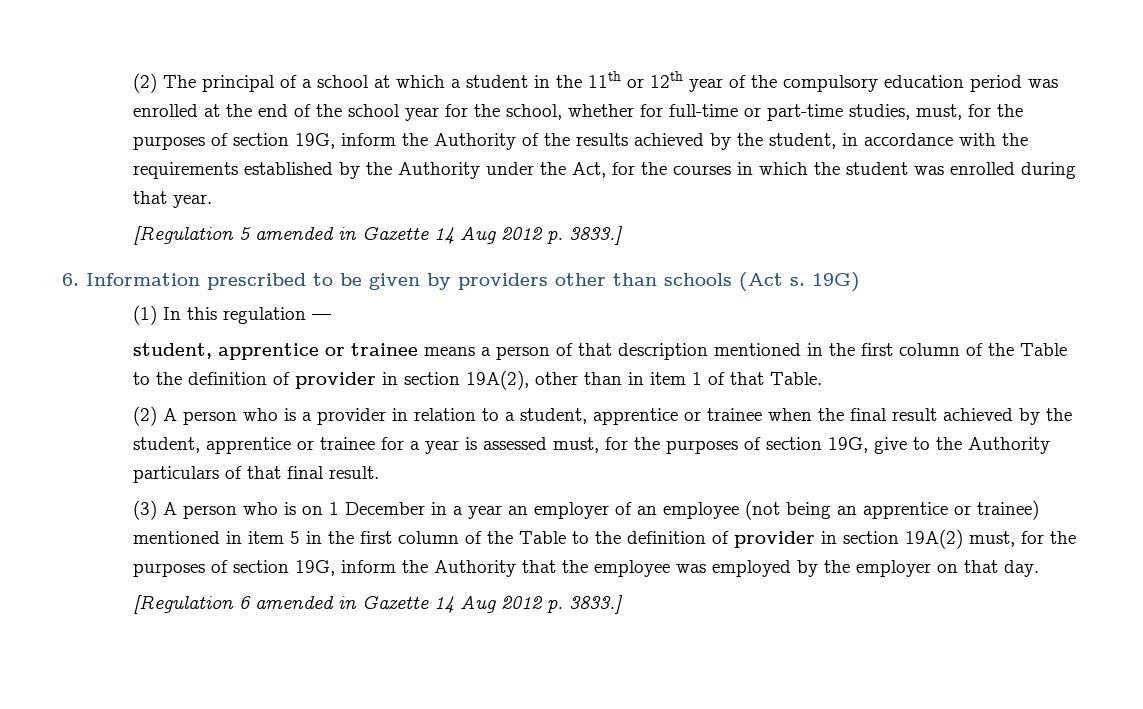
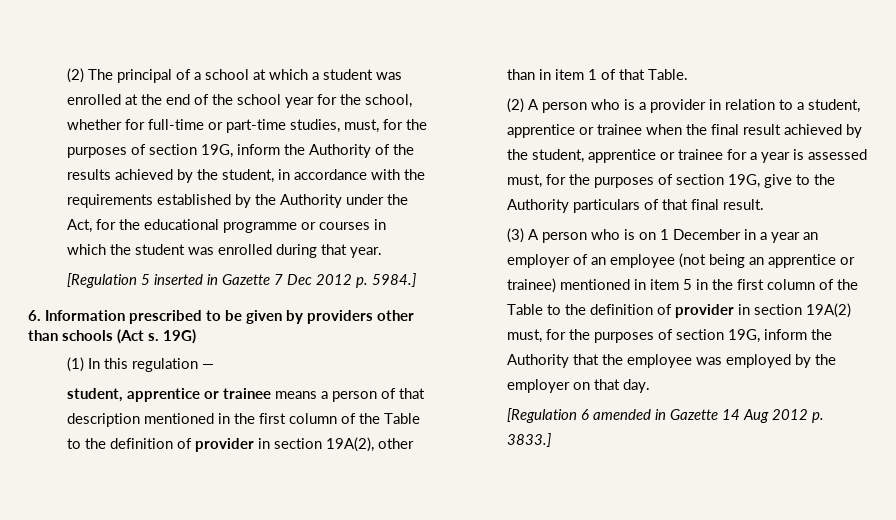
- (2) The principal of a school at which a student in the 11th or 12th year of the compulsory education period was enrolled at the end of the school year for the school, whether for full-time or part-time studies, must, for the purposes of section 19G, inform the Authority of the results achieved by the student, in accordance with the requirements established by the Authority under the Act, for the courses in which the student was enrolled during that year.
+ (2) The principal of a school at which a student was enrolled at the end of the school year for the school, whether for full-time or part-time studies, must, for the purposes of section 19G, inform the Authority of the results achieved by the student, in accordance with the requirements established by the Authority under the Act, for the educational programme or courses in which the student was enrolled during that year.
- [Regulation 5 amended in Gazette 14 Aug 2012 p. 3833.]
+ [Regulation 5 inserted in Gazette 7 Dec 2012 p. 5984.]

